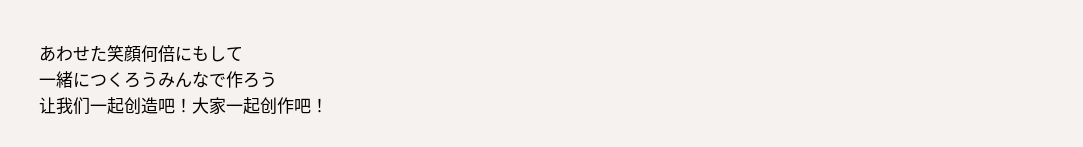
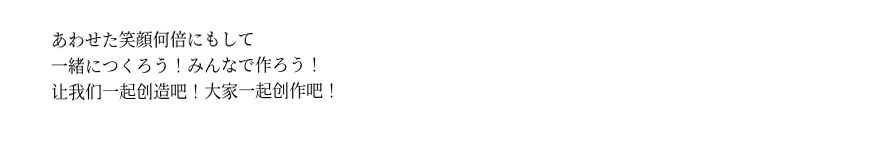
- 一緒につくろうみんなで作ろう
+ 一緒につくろう！みんなで作ろう！

